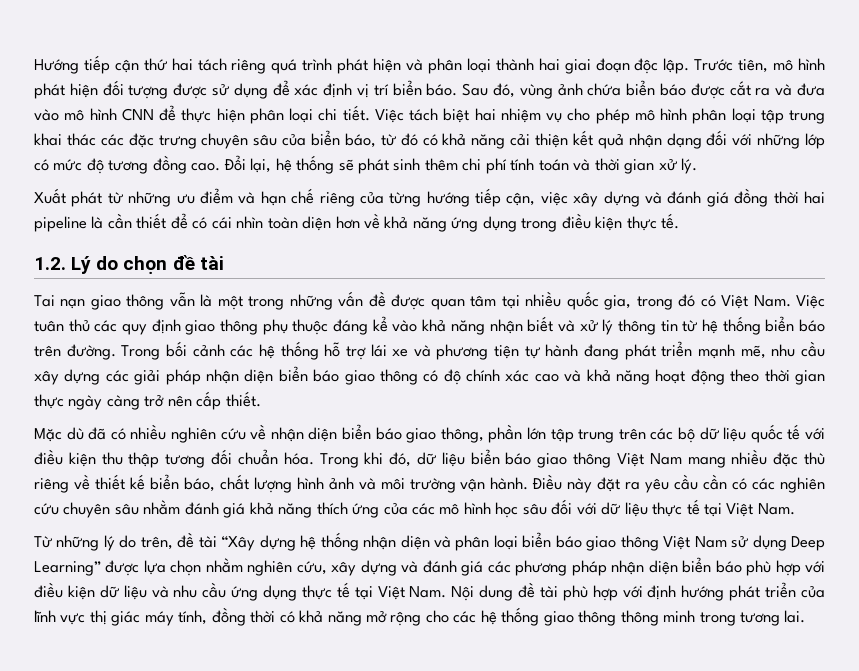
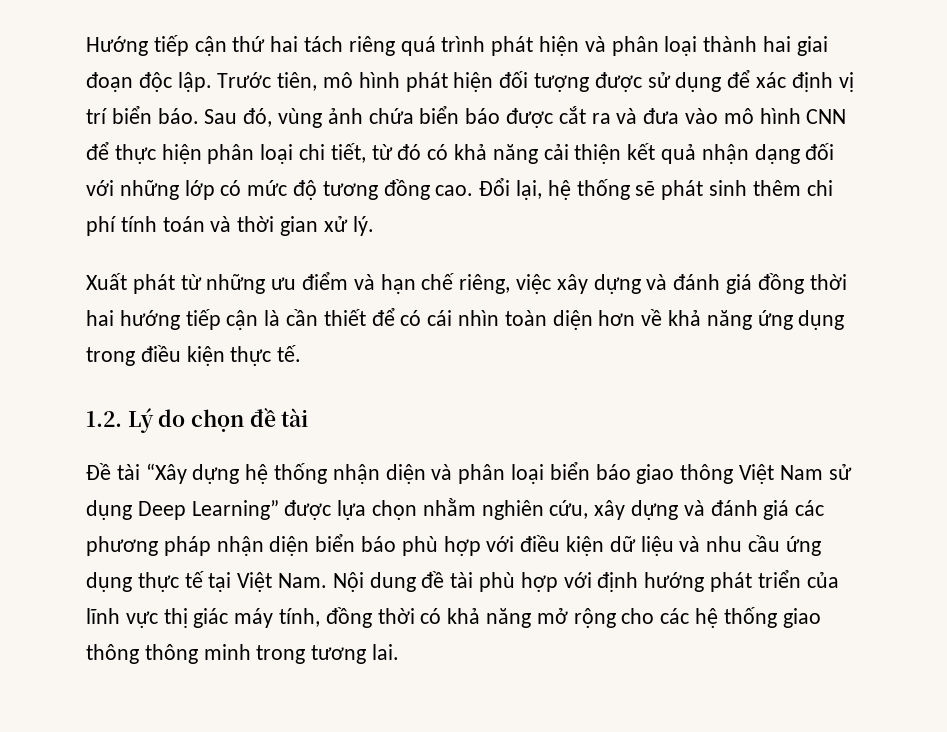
- Sau đó, vùng ảnh chứa biển báo được cắt ra và đưa vào mô hình CNN để thực hiện phân loại chi tiết. Việc tách biệt hai nhiệm vụ cho phép mô hình phân loại tập trung khai thác các đặc trưng chuyên sâu của biển báo, từ đó có khả năng cải thiện kết quả nhận dạng đối với những lớp có mức độ tương đồng cao.
+ Sau đó, vùng ảnh chứa biển báo được cắt ra và đưa vào mô hình CNN để thực hiện phân loại chi tiết, từ đó có khả năng cải thiện kết quả nhận dạng đối với những lớp có mức độ tương đồng cao.
- Xuất phát từ những ưu điểm và hạn chế riêng của từng hướng tiếp cận, việc xây dựng và đánh giá đồng thời hai pipeline là cần thiết để có cái nhìn toàn diện hơn về khả năng ứng dụng trong điều kiện thực tế.
+ Xuất phát từ những ưu điểm và hạn chế riêng, việc xây dựng và đánh giá đồng thời hai hướng tiếp cận là cần thiết để có cái nhìn toàn diện hơn về khả năng ứng dụng trong điều kiện thực tế.
- Tai nạn giao thông vẫn là một trong những vấn đề được quan tâm tại nhiều quốc gia, trong đó có Việt Nam. Việc tuân thủ các quy định giao thông phụ thuộc đáng kể vào khả năng nhận biết và xử lý thông tin từ hệ thống biển báo trên đường. Trong bối cảnh các hệ thống hỗ trợ lái xe và phương tiện tự hành đang phát triển mạnh mẽ, nhu cầu xây dựng các giải pháp nhận diện biển báo giao thông có độ chính xác cao và khả năng hoạt động theo thời gian thực ngày càng trở nên cấp thiết.
- Mặc dù đã có nhiều nghiên cứu về nhận diện biển báo giao thông, phần lớn tập trung trên các bộ dữ liệu quốc tế với điều kiện thu thập tương đối chuẩn hóa. Trong khi đó, dữ liệu biển báo giao thông Việt Nam mang nhiều đặc thù riêng về thiết kế biển báo, chất lượng hình ảnh và môi trường vận hành. Điều này đặt ra yêu cầu cần có các nghiên cứu chuyên sâu nhằm đánh giá khả năng thích ứng của các mô hình học sâu đối với dữ liệu thực tế tại Việt Nam.
- Từ những lý do trên, đề tài “Xây dựng hệ thống nhận diện và phân loại biển báo giao thông Việt Nam sử dụng Deep Learning” được lựa chọn nhằm nghiên cứu, xây dựng và đánh giá các phương pháp nhận diện biển báo phù hợp với điều kiện dữ liệu và nhu cầu ứng dụng thực tế tại Việt Nam. Nội dung đề tài phù hợp với định hướng phát triển của lĩnh vực thị giác máy tính, đồng thời có khả năng mở rộng cho các hệ thống giao thông thông minh trong tương lai.
+ Đề tài “Xây dựng hệ thống nhận diện và phân loại biển báo giao thông Việt Nam sử dụng Deep Learning” được lựa chọn nhằm nghiên cứu, xây dựng và đánh giá các phương pháp nhận diện biển báo phù hợp với điều kiện dữ liệu và nhu cầu ứng dụng thực tế tại Việt Nam. Nội dung đề tài phù hợp với định hướng phát triển của lĩnh vực thị giác máy tính, đồng thời có khả năng mở rộng cho các hệ thống giao thông thông minh trong tương lai.

